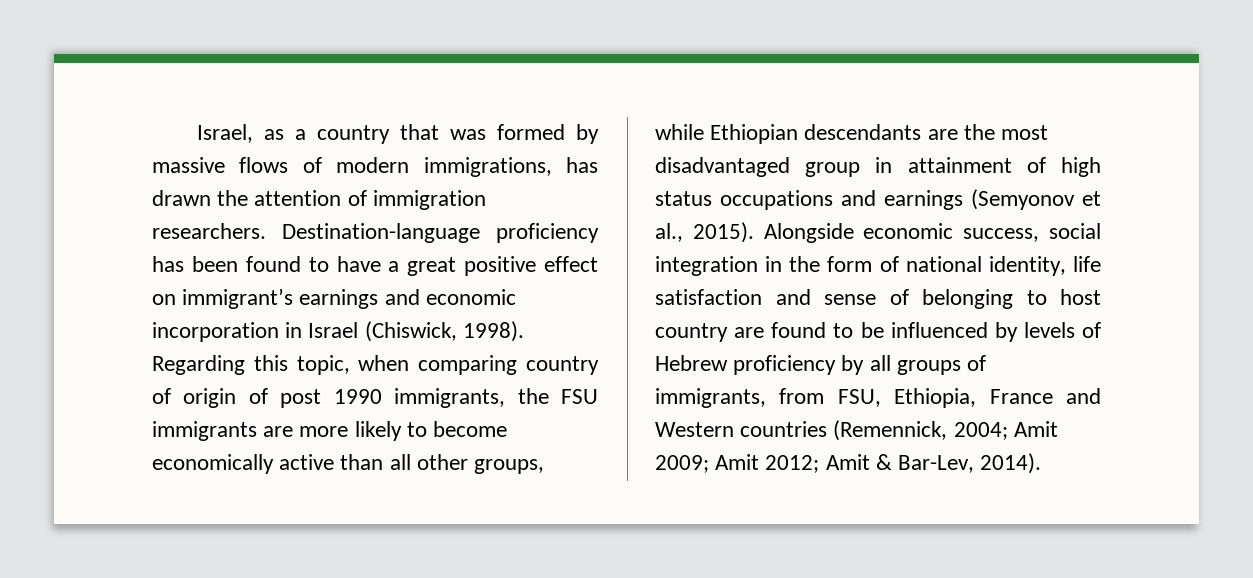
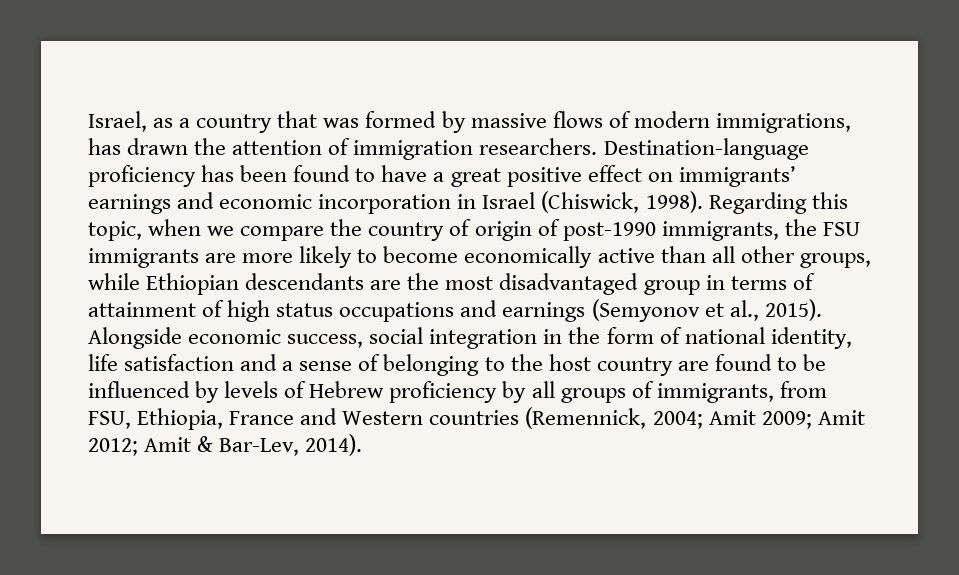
- Destination-language proficiency has been found to have a great positive effect on immigrant’s earnings and economic incorporation in Israel (Chiswick, 1998).
+ Destination-language proficiency has been found to have a great positive effect on immigrants’ earnings and economic incorporation in Israel (Chiswick, 1998).
- Regarding this topic, when comparing country of origin of post 1990 immigrants, the FSU immigrants are more likely to become economically active than all other groups, while Ethiopian descendants are the most disadvantaged group in attainment of high status occupations and earnings (Semyonov et al., 2015).
+ Regarding this topic, when we compare the country of origin of post-1990 immigrants, the FSU immigrants are more likely to become economically active than all other groups, while Ethiopian descendants are the most disadvantaged group in terms of attainment of high status occupations and earnings (Semyonov et al., 2015).
- Alongside economic success, social integration in the form of national identity, life satisfaction and sense of belonging to host country are found to be influenced by levels of Hebrew proficiency by all groups of immigrants, from FSU, Ethiopia, France and Western countries (Remennick, 2004; Amit 2009; Amit 2012; Amit & Bar-Lev, 2014).
+ Alongside economic success, social integration in the form of national identity, life satisfaction and a sense of belonging to the host country are found to be influenced by levels of Hebrew proficiency by all groups of immigrants, from FSU, Ethiopia, France and Western countries (Remennick, 2004; Amit 2009; Amit 2012; Amit & Bar-Lev, 2014).

